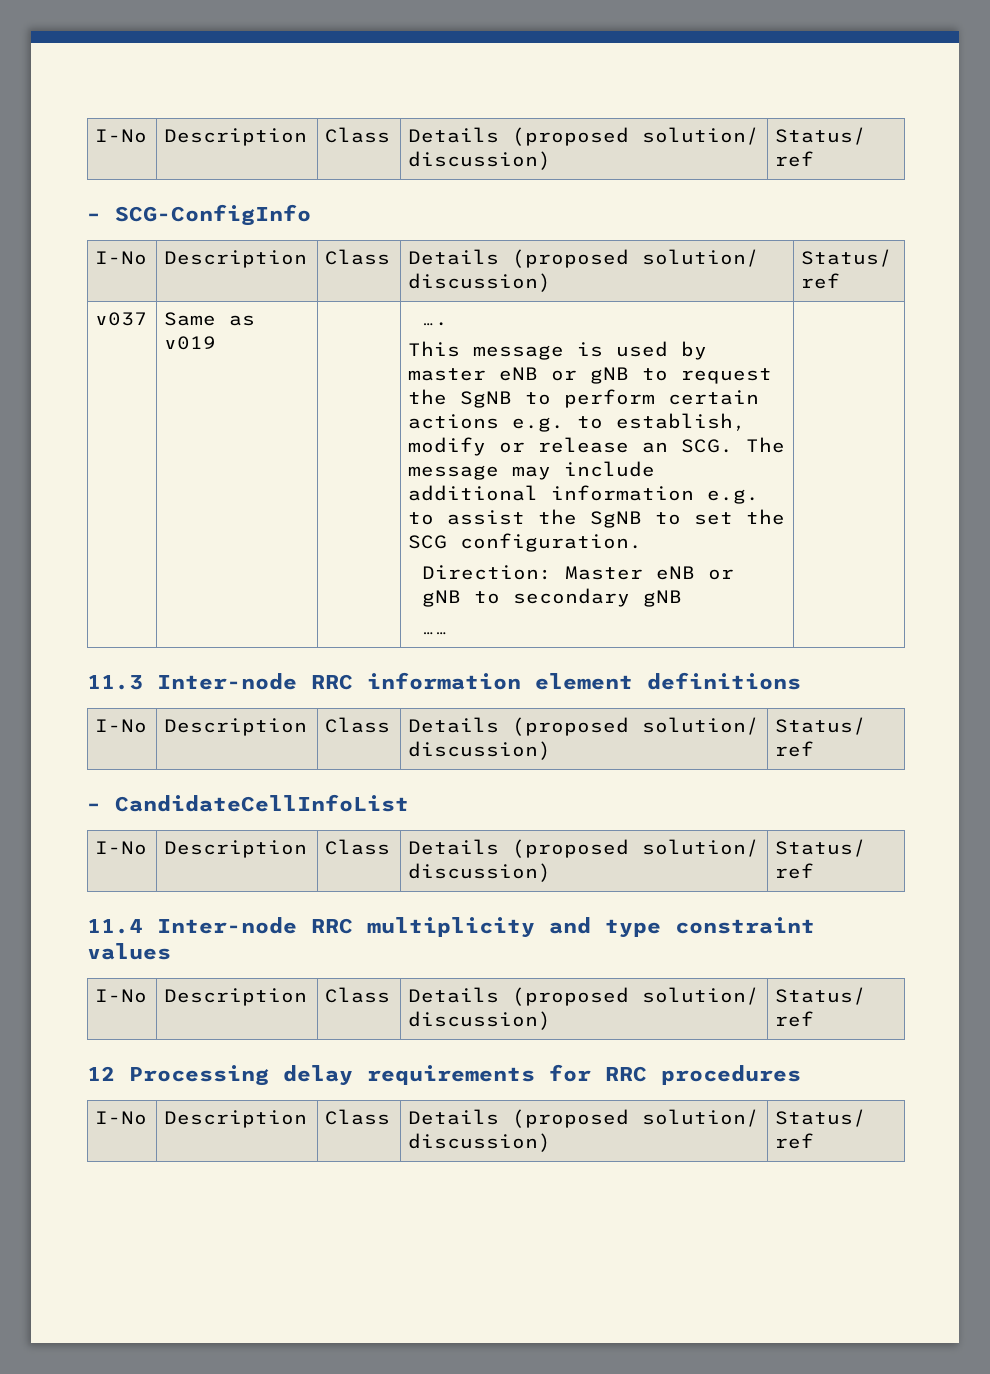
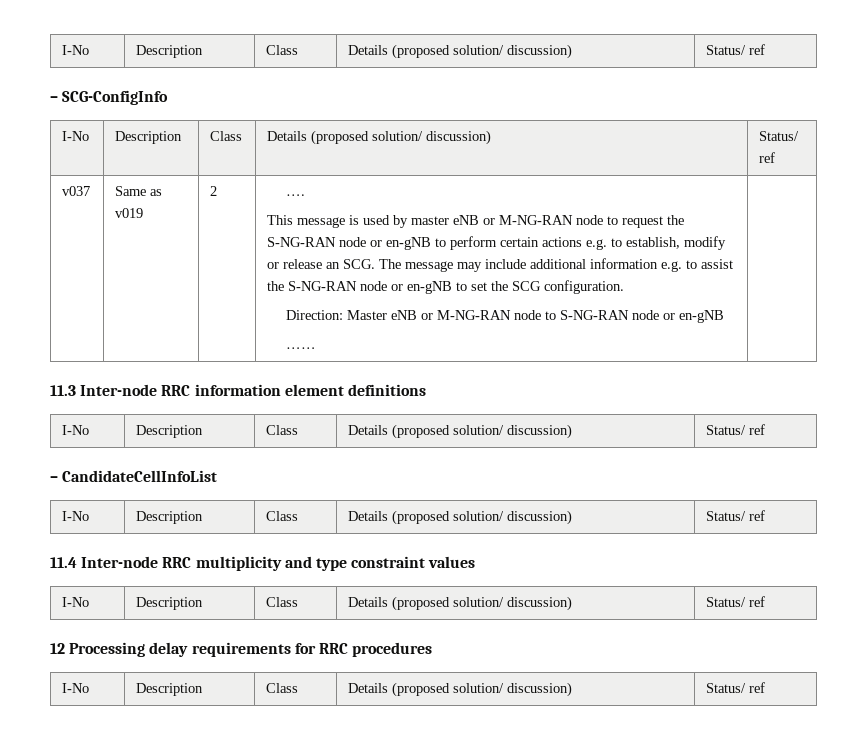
+ 2
- This message is used by master eNB or gNB to request the SgNB to perform certain actions e.g. to establish, modify or release an SCG. The message may include additional information e.g. to assist the SgNB to set the SCG configuration.
+ This message is used by master eNB or M-NG-RAN node to request the S-NG-RAN node or en-gNB to perform certain actions e.g. to establish, modify or release an SCG. The message may include additional information e.g. to assist the S-NG-RAN node or en-gNB to set the SCG configuration.
- Direction: Master eNB or gNB to secondary gNB
+ Direction: Master eNB or M-NG-RAN node to S-NG-RAN node or en-gNB

